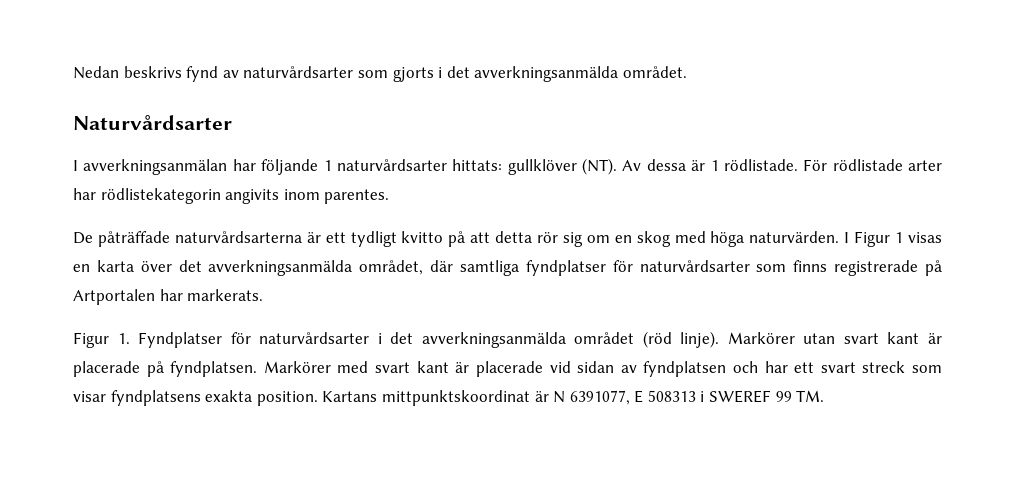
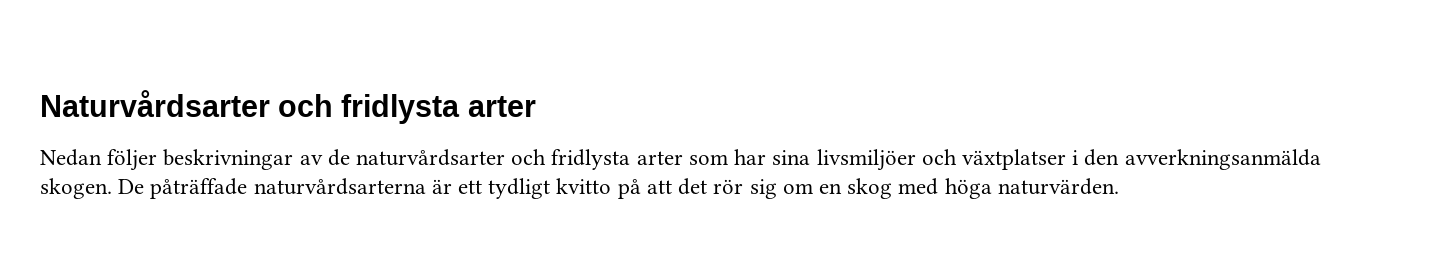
- Nedan beskrivs fynd av naturvårdsarter som gjorts i det avverkningsanmälda området.
- Naturvårdsarter
- I avverkningsanmälan har följande 1 naturvårdsarter hittats: gullklöver (NT). Av dessa är 1 rödlistade. För rödlistade arter har rödlistekategorin angivits inom parentes.
- De påträffade naturvårdsarterna är ett tydligt kvitto på att detta rör sig om en skog med höga naturvärden. I Figur 1 visas en karta över det avverkningsanmälda området, där samtliga fyndplatser för naturvårdsarter som finns registrerade på Artportalen har markerats.
- Figur 1. Fyndplatser för naturvårdsarter i det avverkningsanmälda området (röd linje). Markörer utan svart kant är placerade på fyndplatsen. Markörer med svart kant är placerade vid sidan av fyndplatsen och har ett svart streck som visar fyndplatsens exakta position. Kartans mittpunktskoordinat är N 6391077, E 508313 i SWEREF 99 TM.
+ Naturvårdsarter och fridlysta arter
+ Nedan följer beskrivningar av de naturvårdsarter och fridlysta arter som har sina livsmiljöer och växtplatser i den avverkningsanmälda skogen. De påträffade naturvårdsarterna är ett tydligt kvitto på att det rör sig om en skog med höga naturvärden.

